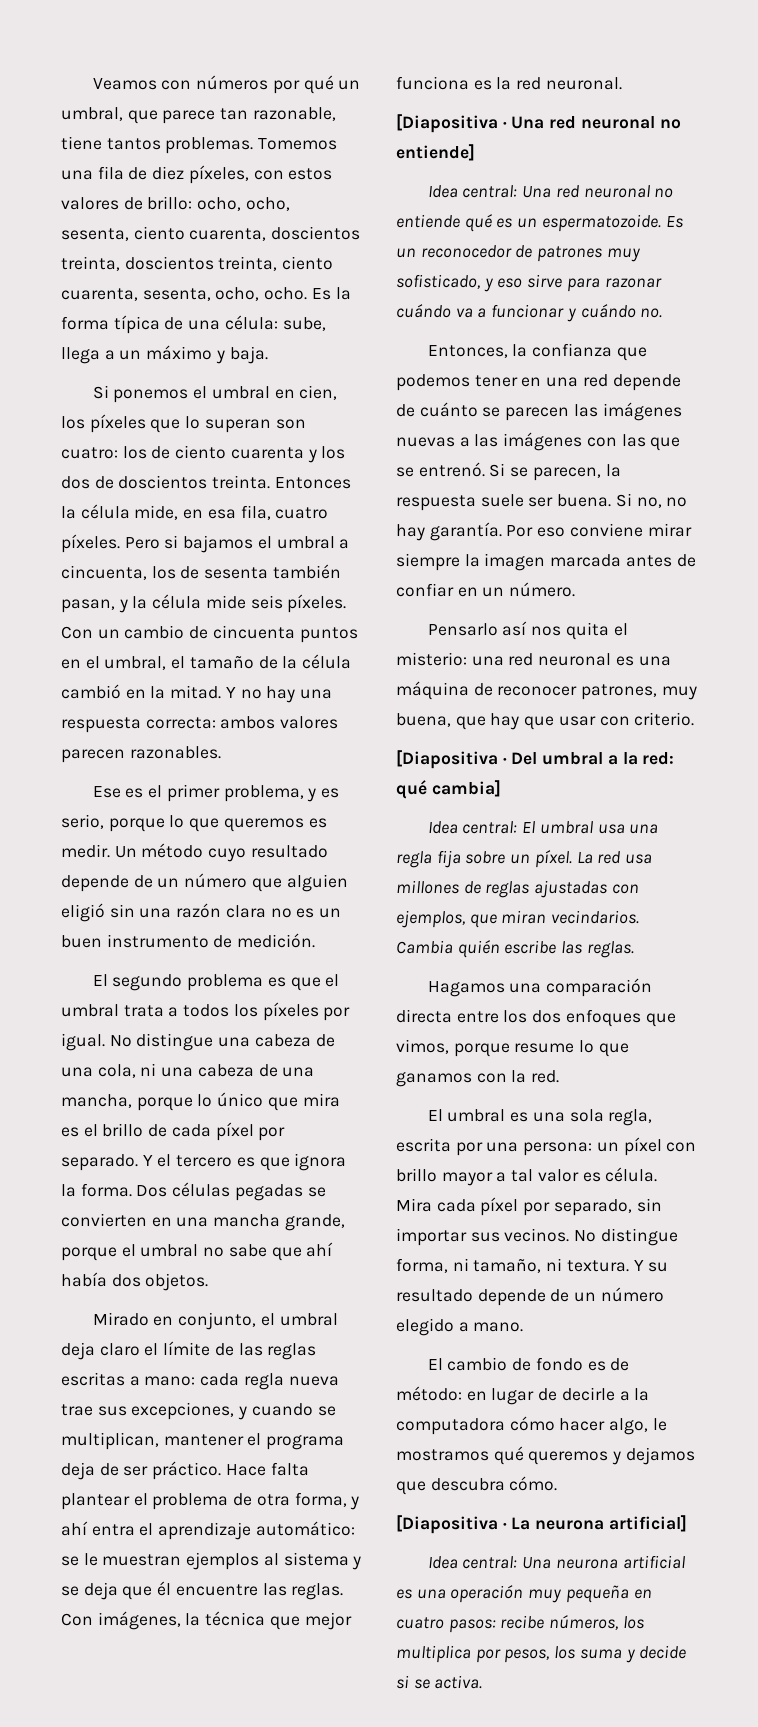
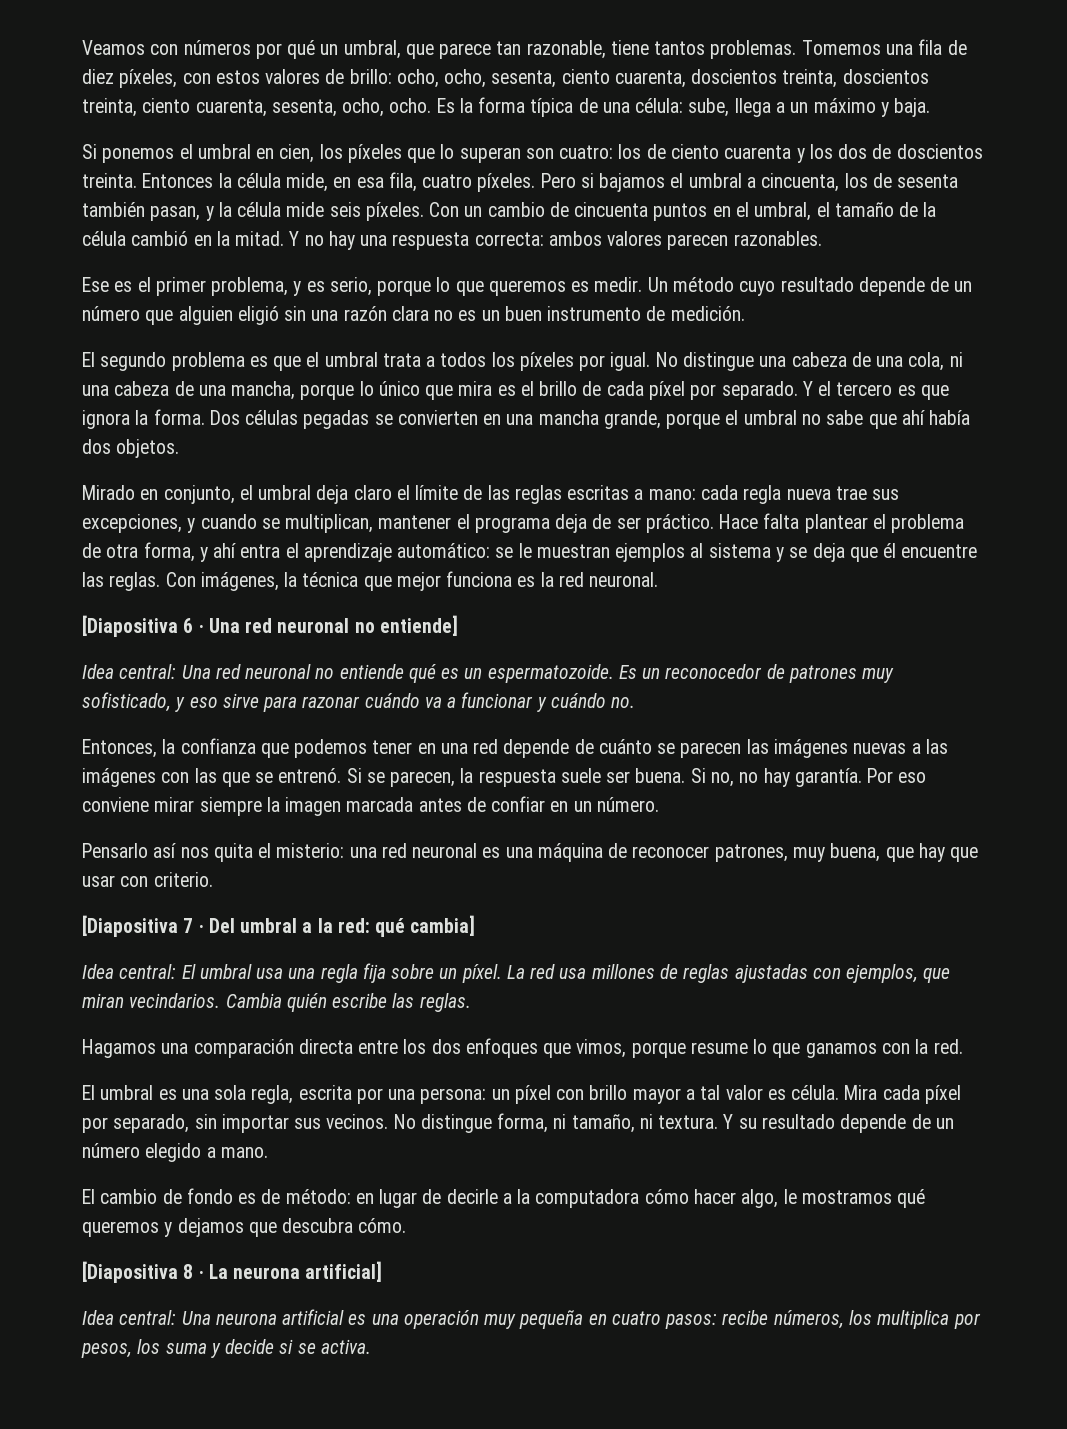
- [Diapositiva · Una red neuronal no entiende]
+ [Diapositiva 6 · Una red neuronal no entiende]
- [Diapositiva · Del umbral a la red: qué cambia]
+ [Diapositiva 7 · Del umbral a la red: qué cambia]
- [Diapositiva · La neurona artificial]
+ [Diapositiva 8 · La neurona artificial]

